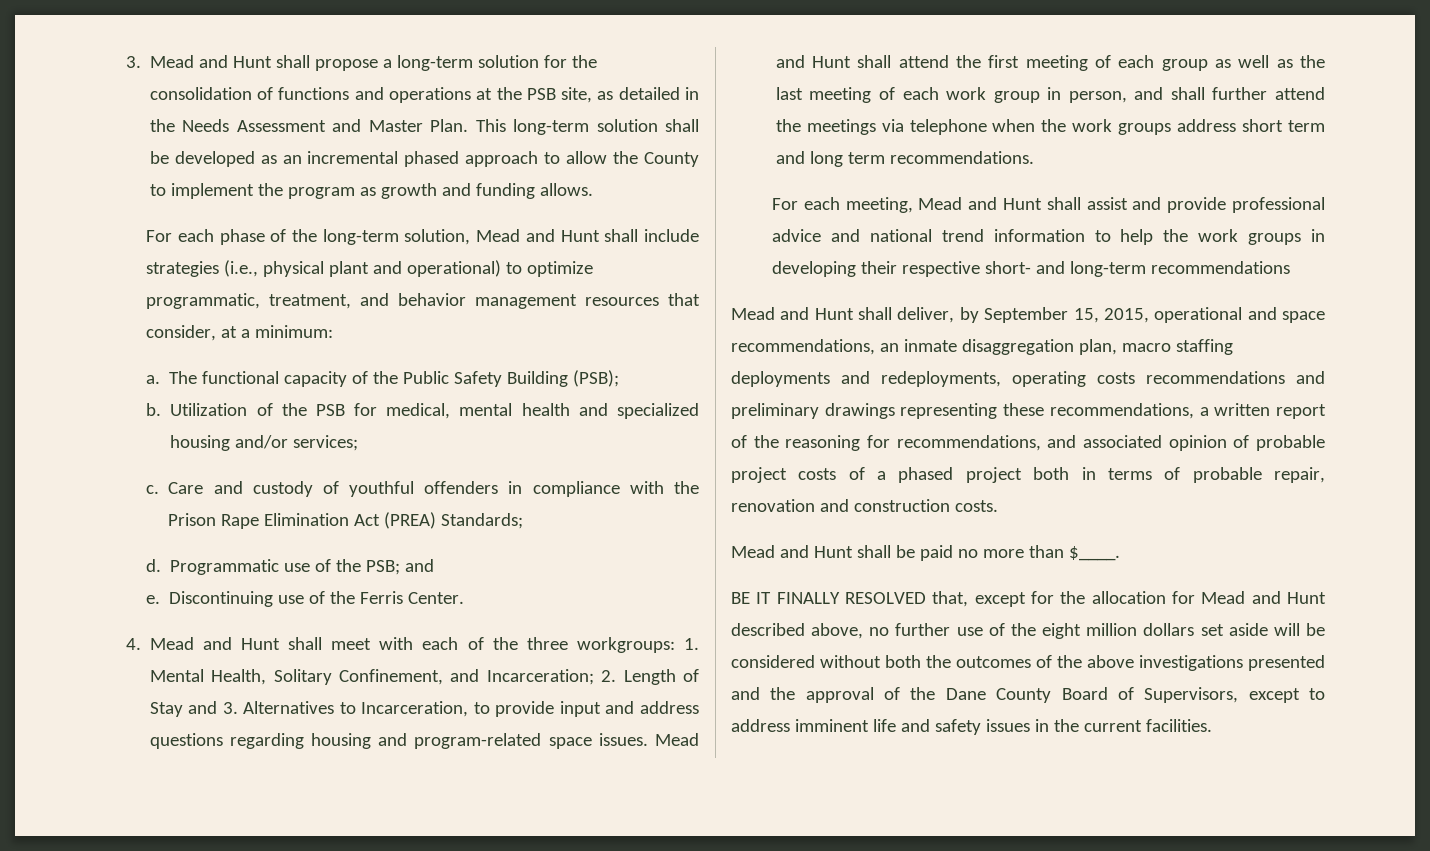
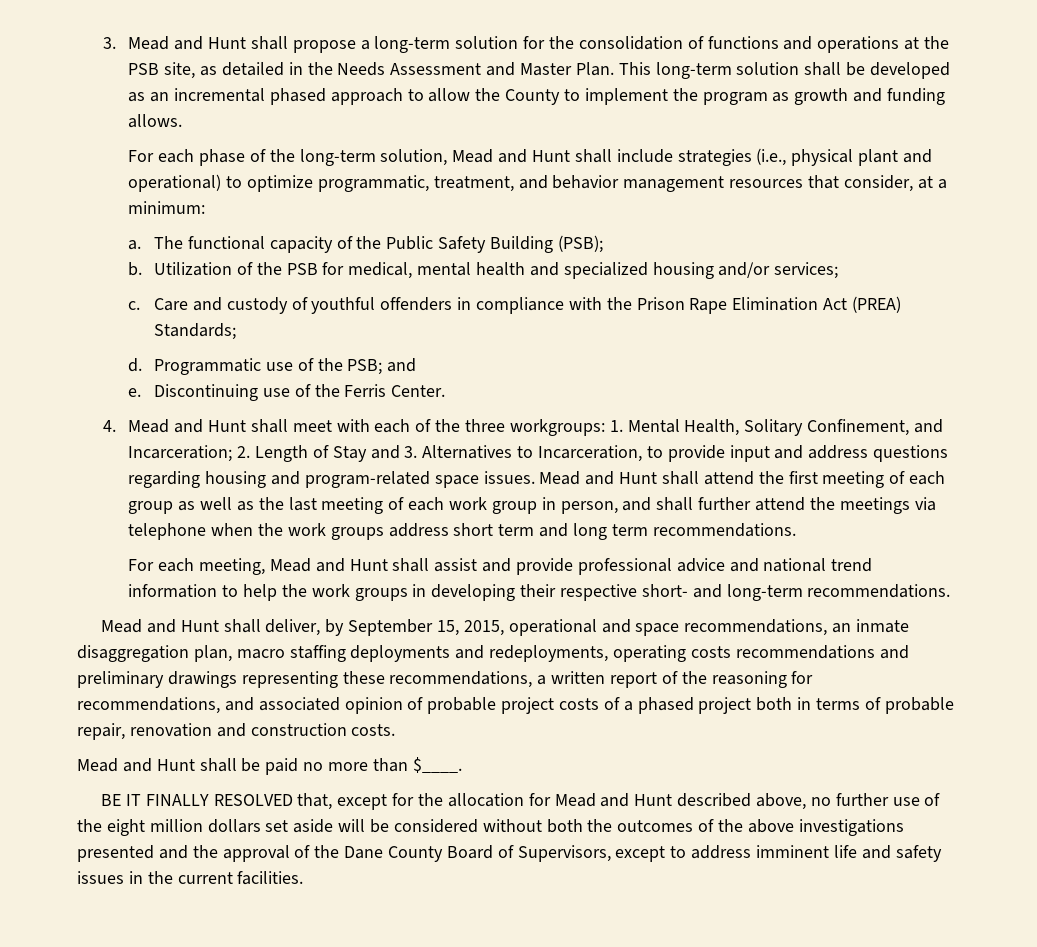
- For each meeting, Mead and Hunt shall assist and provide professional advice and national trend information to help the work groups in developing their respective short- and long-term recommendations
+ For each meeting, Mead and Hunt shall assist and provide professional advice and national trend information to help the work groups in developing their respective short- and long-term recommendations.

